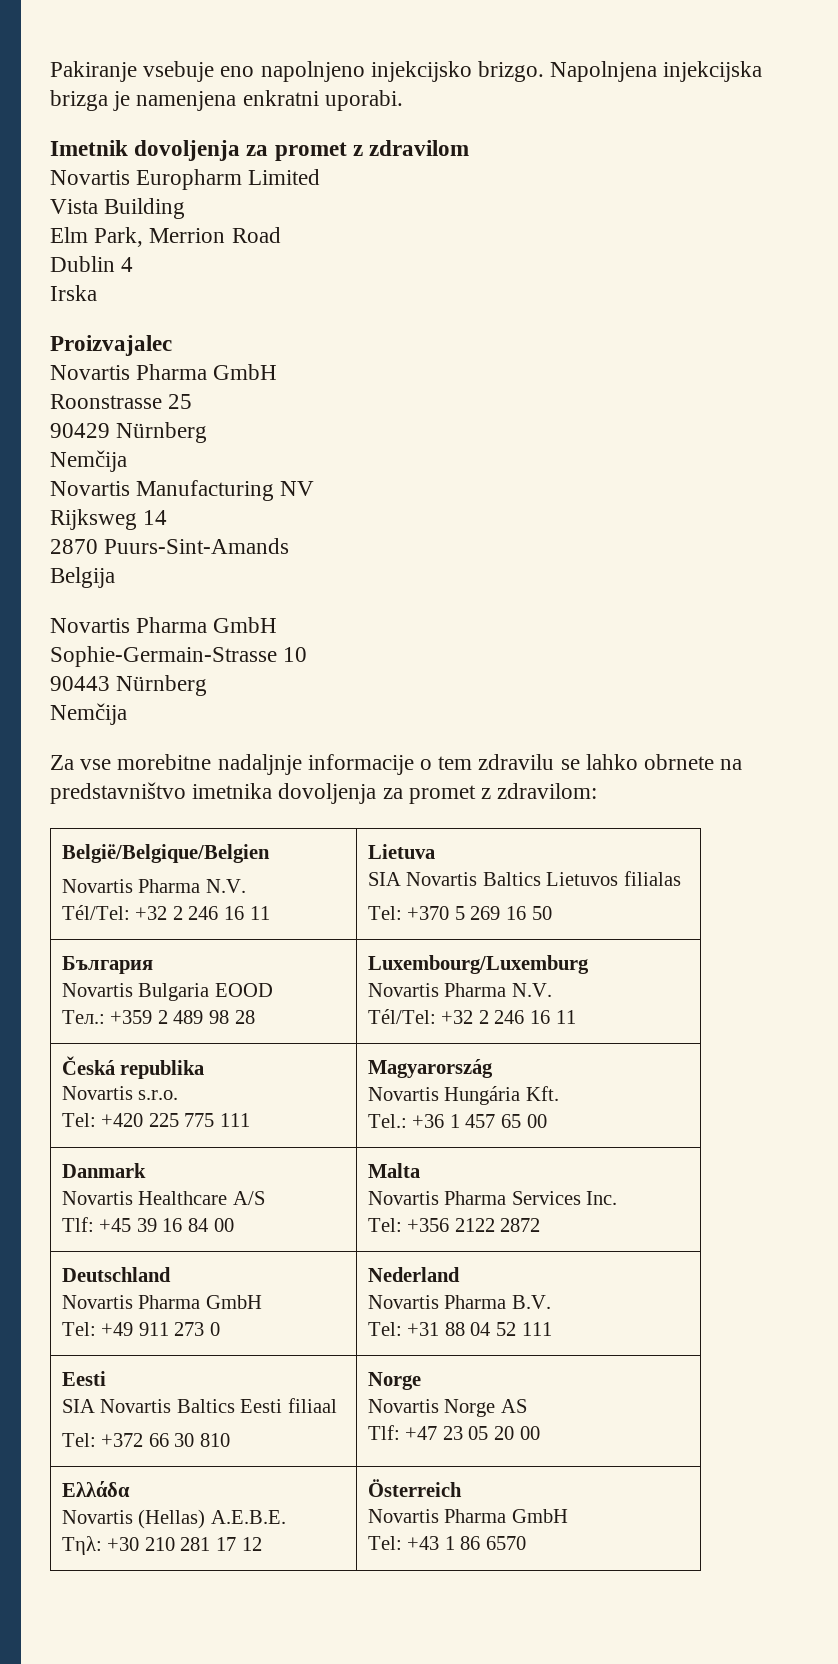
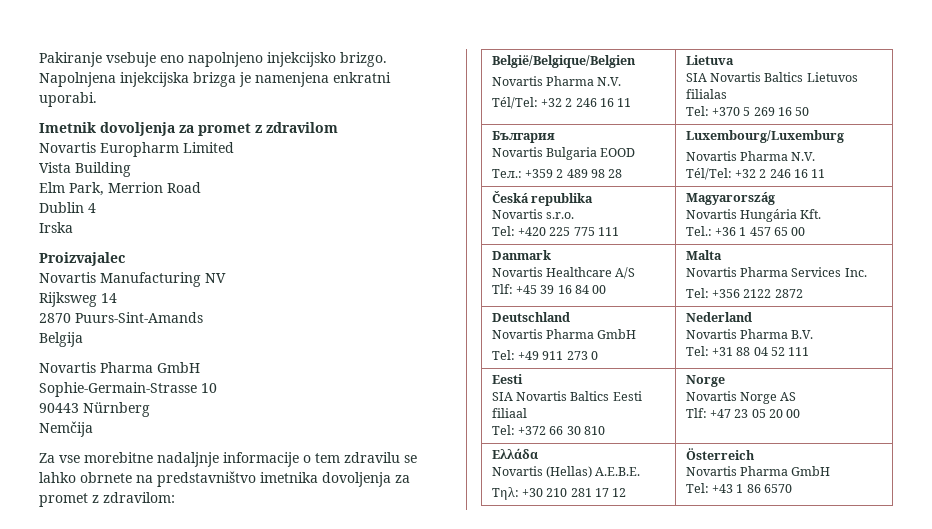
  Proizvajalec
- Novartis Pharma GmbH
- Roonstrasse 25
- 90429 Nürnberg
- Nemčija

